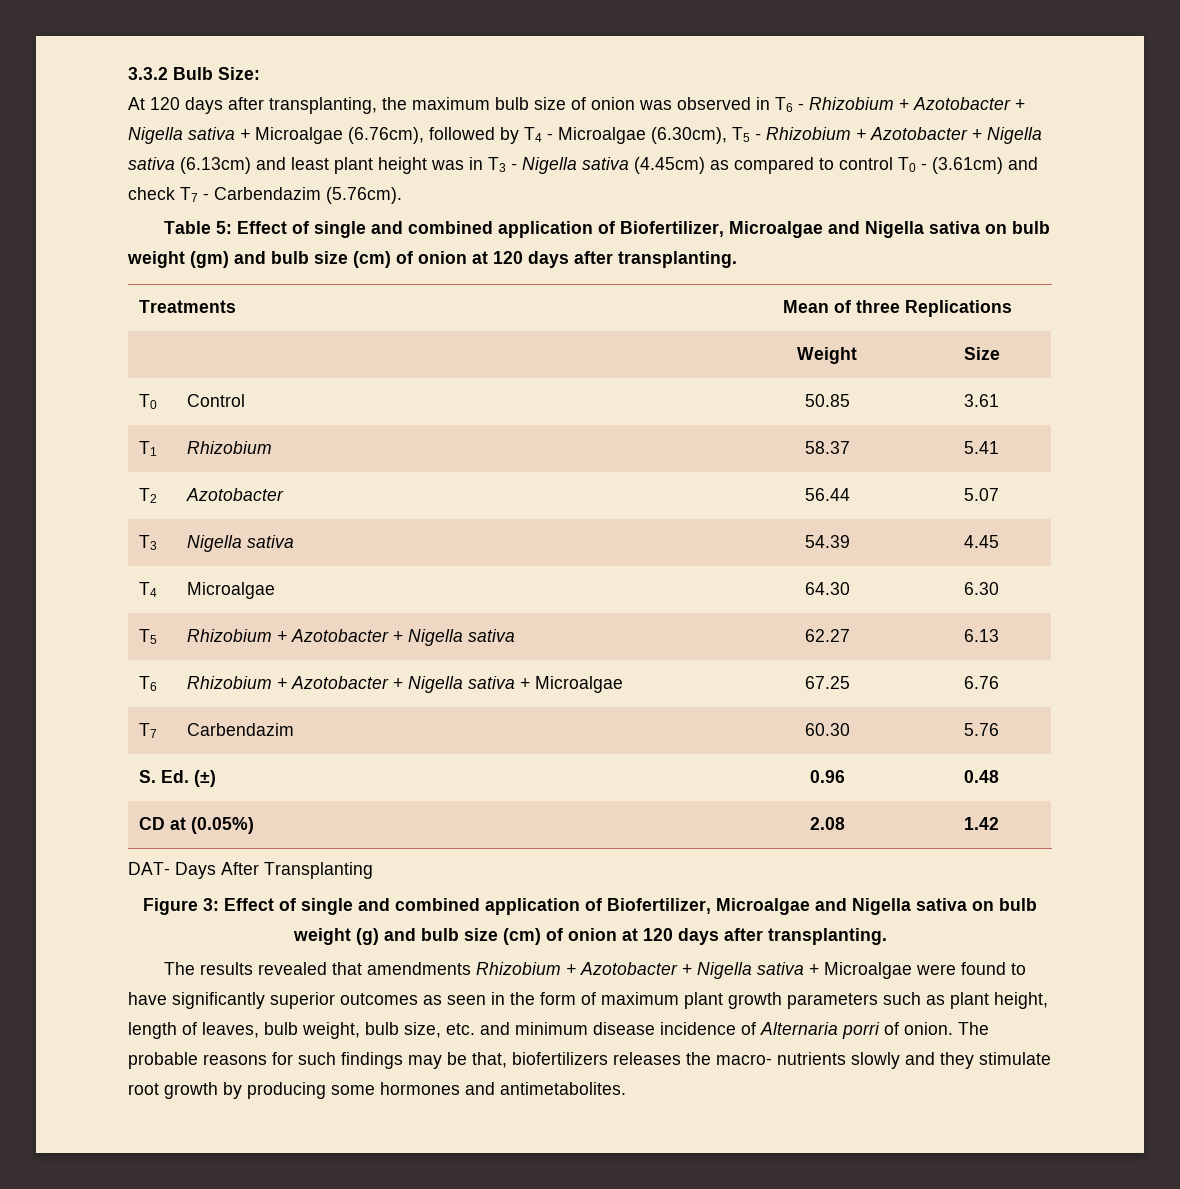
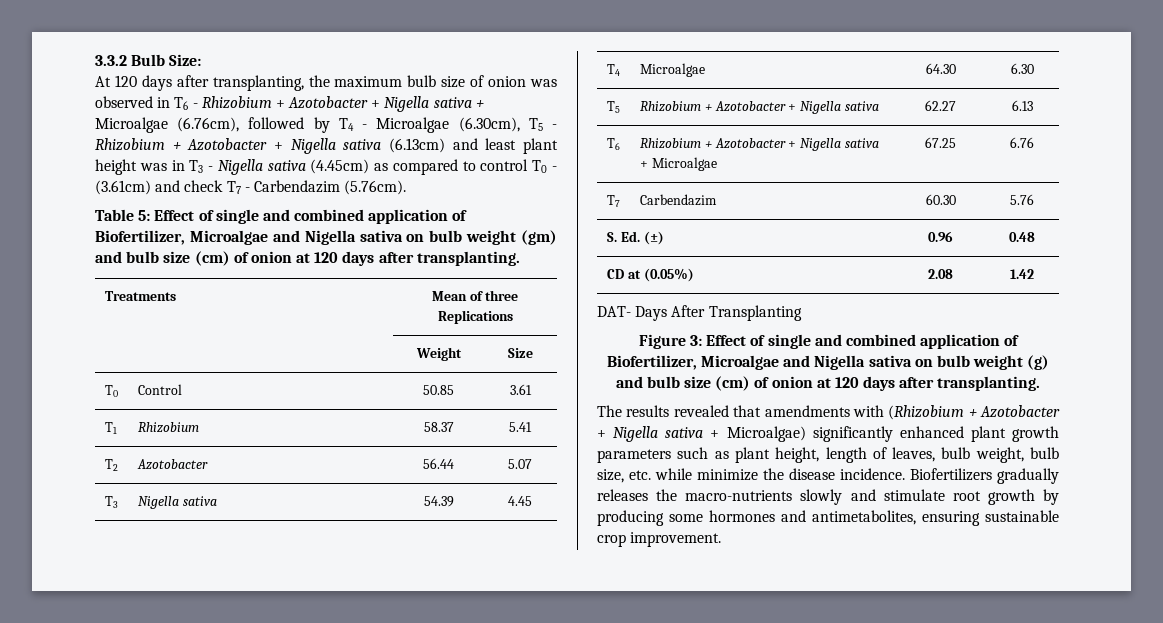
- The results revealed that amendments Rhizobium + Azotobacter + Nigella sativa + Microalgae were found to have significantly superior outcomes as seen in the form of maximum plant growth parameters such as plant height, length of leaves, bulb weight, bulb size, etc. and minimum disease incidence of Alternaria porri of onion. The probable reasons for such findings may be that, biofertilizers releases the macro- nutrients slowly and they stimulate root growth by producing some hormones and antimetabolites.
+ The results revealed that amendments with (Rhizobium + Azotobacter + Nigella sativa + Microalgae) significantly enhanced plant growth parameters such as plant height, length of leaves, bulb weight, bulb size, etc. while minimize the disease incidence. Biofertilizers gradually releases the macro-nutrients slowly and stimulate root growth by producing some hormones and antimetabolites, ensuring sustainable crop improvement.

